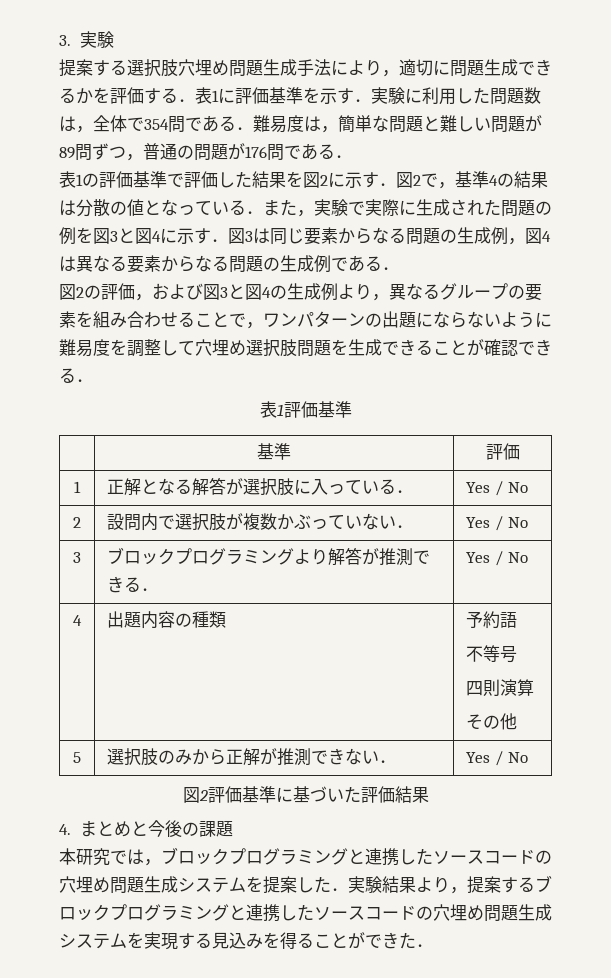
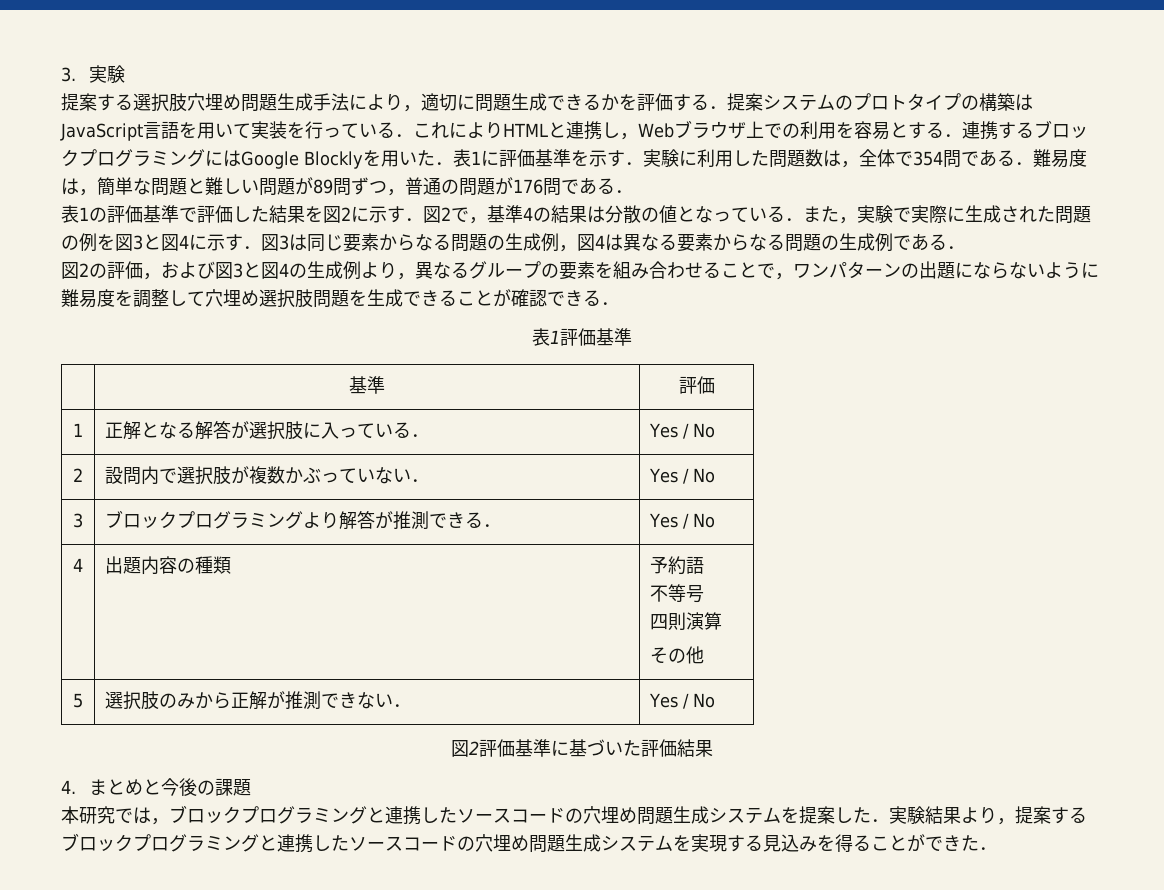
- 提案する選択肢穴埋め問題生成手法により，適切に問題生成できるかを評価する．表1に評価基準を示す．実験に利用した問題数は，全体で354問である．難易度は，簡単な問題と難しい問題が89問ずつ，普通の問題が176問である．
+ 提案する選択肢穴埋め問題生成手法により，適切に問題生成できるかを評価する．提案システムのプロトタイプの構築はJavaScript言語を用いて実装を行っている．これによりHTMLと連携し，Webブラウザ上での利用を容易とする．連携するブロックプログラミングにはGoogle Blocklyを用いた．表1に評価基準を示す．実験に利用した問題数は，全体で354問である．難易度は，簡単な問題と難しい問題が89問ずつ，普通の問題が176問である．

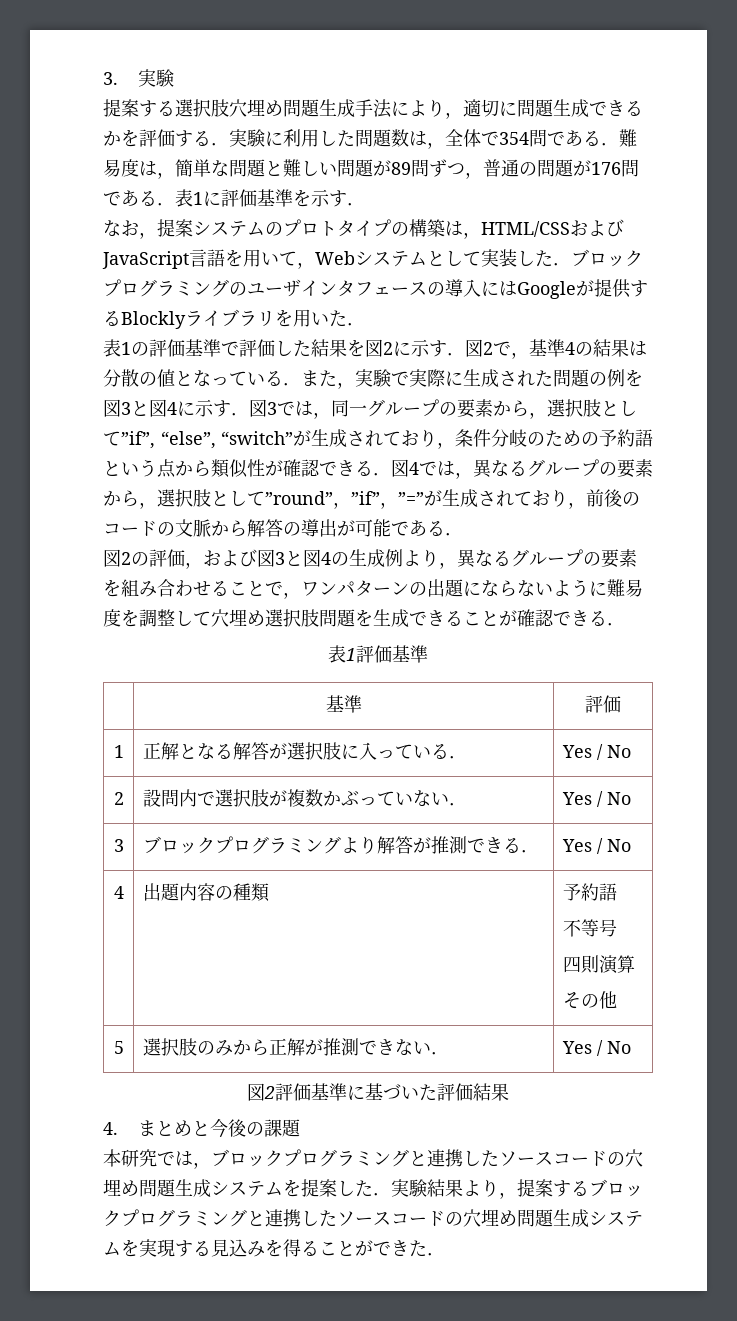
- 提案する選択肢穴埋め問題生成手法により，適切に問題生成できるかを評価する．提案システムのプロトタイプの構築はJavaScript言語を用いて実装を行っている．これによりHTMLと連携し，Webブラウザ上での利用を容易とする．連携するブロックプログラミングにはGoogle Blocklyを用いた．表1に評価基準を示す．実験に利用した問題数は，全体で354問である．難易度は，簡単な問題と難しい問題が89問ずつ，普通の問題が176問である．
+ 提案する選択肢穴埋め問題生成手法により，適切に問題生成できるかを評価する．実験に利用した問題数は，全体で354問である．難易度は，簡単な問題と難しい問題が89問ずつ，普通の問題が176問である．表1に評価基準を示す．
+ なお，提案システムのプロトタイプの構築は，HTML/CSSおよびJavaScript言語を用いて，Webシステムとして実装した．ブロックプログラミングのユーザインタフェースの導入にはGoogleが提供するBlocklyライブラリを用いた．
- 表1の評価基準で評価した結果を図2に示す．図2で，基準4の結果は分散の値となっている．また，実験で実際に生成された問題の例を図3と図4に示す．図3は同じ要素からなる問題の生成例，図4は異なる要素からなる問題の生成例である．
+ 表1の評価基準で評価した結果を図2に示す．図2で，基準4の結果は分散の値となっている．また，実験で実際に生成された問題の例を図3と図4に示す．図3では，同一グループの要素から，選択肢として”if”, “else”, “switch”が生成されており，条件分岐のための予約語という点から類似性が確認できる．図4では，異なるグループの要素から，選択肢として”round”，”if”，”=”が生成されており，前後のコードの文脈から解答の導出が可能である．

